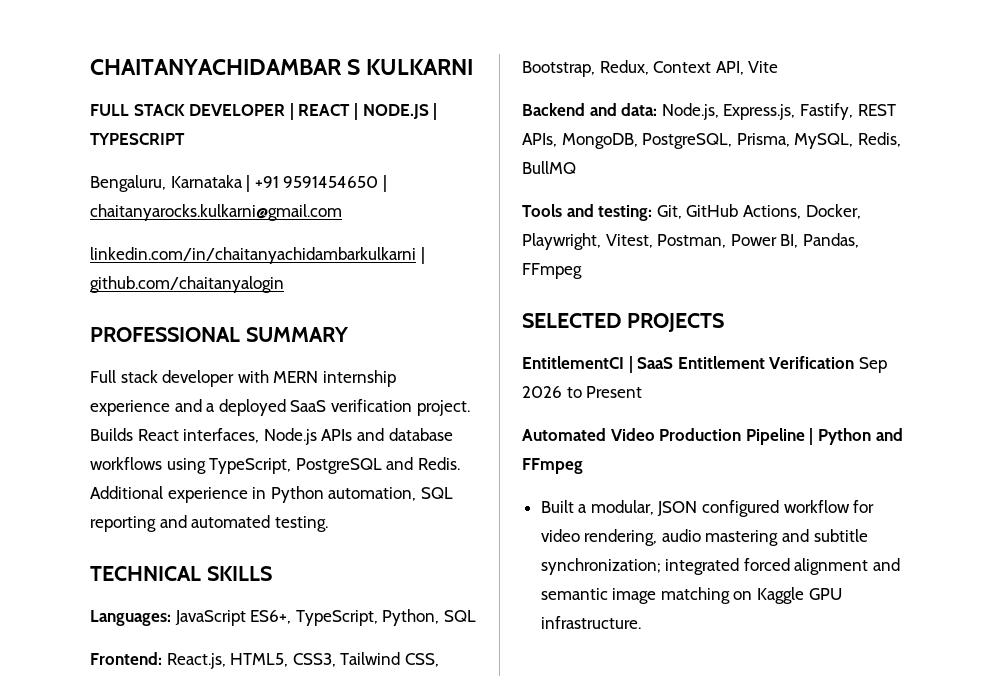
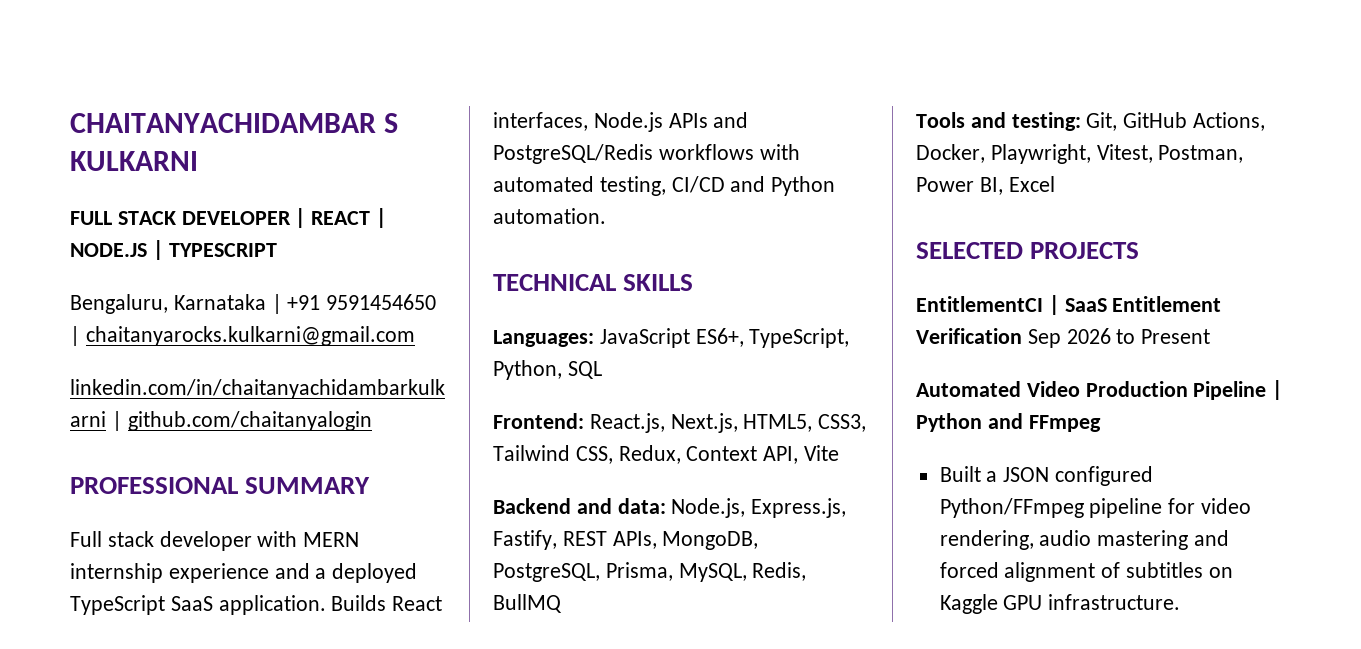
- Full stack developer with MERN internship experience and a deployed SaaS verification project.
+ Full stack developer with MERN internship experience and a deployed TypeScript SaaS application.
- Builds React interfaces, Node.js APIs and database workflows using TypeScript, PostgreSQL and Redis. Additional experience in Python automation, SQL reporting and automated testing.
+ Builds React interfaces, Node.js APIs and PostgreSQL/Redis workflows with automated testing, CI/CD and Python automation.
- Frontend: React.js, HTML5, CSS3, Tailwind CSS, Bootstrap, Redux, Context API, Vite
+ Frontend: React.js, Next.js, HTML5, CSS3, Tailwind CSS, Redux, Context API, Vite
- Tools and testing: Git, GitHub Actions, Docker, Playwright, Vitest, Postman, Power BI, Pandas, FFmpeg
+ Tools and testing: Git, GitHub Actions, Docker, Playwright, Vitest, Postman, Power BI, Excel
- Built a modular, JSON configured workflow for video rendering, audio mastering and subtitle synchronization; integrated forced alignment and semantic image matching on Kaggle GPU infrastructure.
+ Built a JSON configured Python/FFmpeg pipeline for video rendering, audio mastering and forced alignment of subtitles on Kaggle GPU infrastructure.

